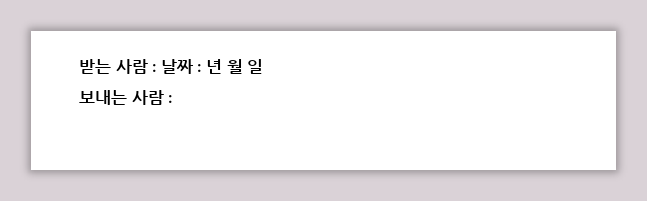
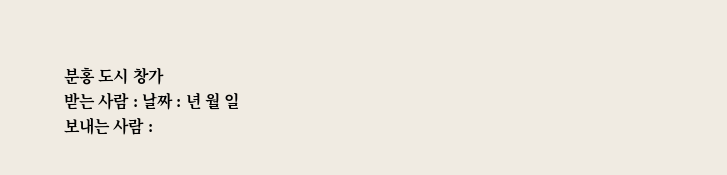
+ 분홍 도시 창가

